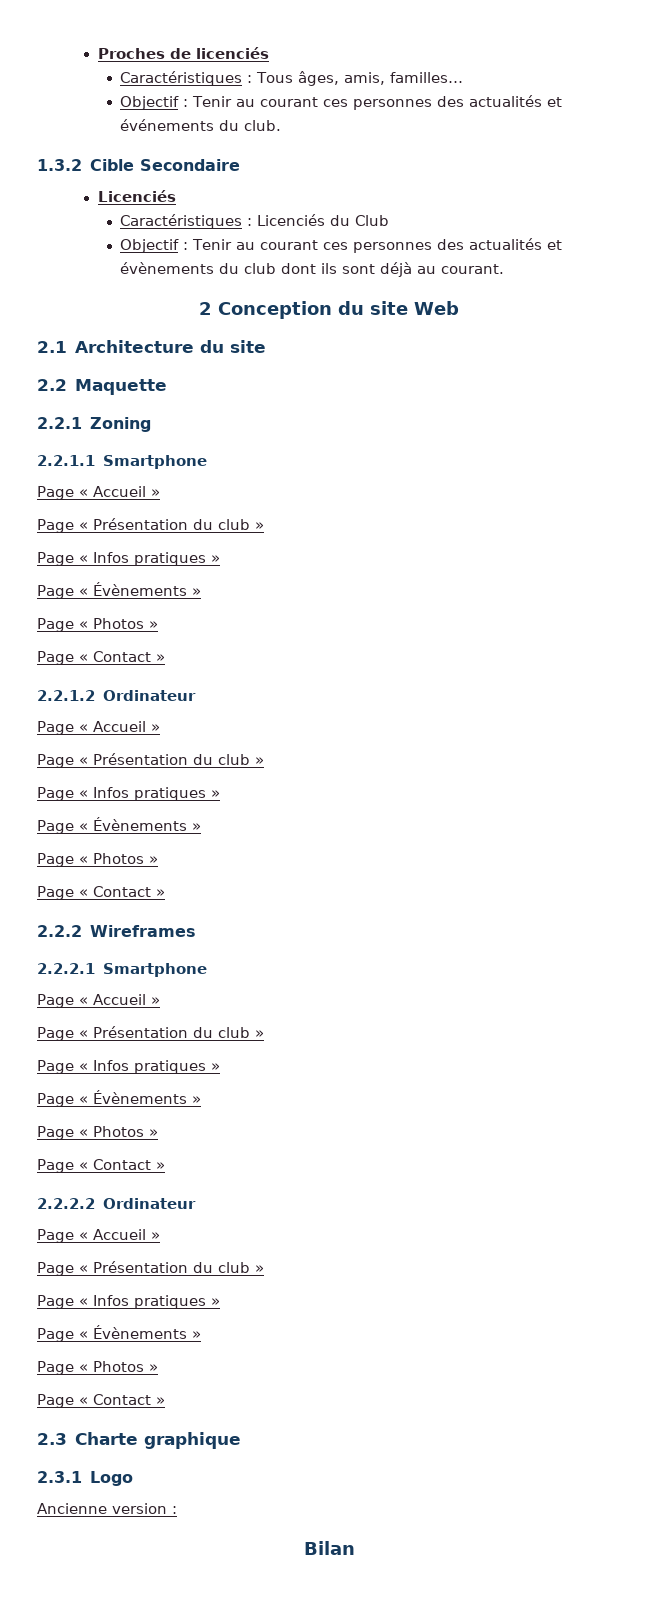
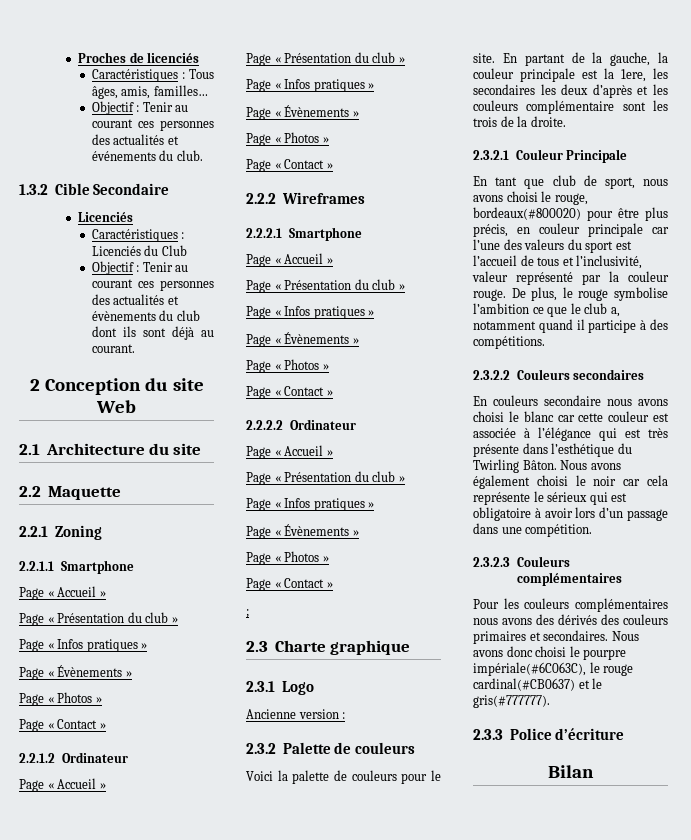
+ ;
+ 2.3.2 Palette de couleurs
+ Voici la palette de couleurs pour le site. En partant de la gauche, la couleur principale est la 1ere, les secondaires les deux d’après et les couleurs complémentaire sont les trois de la droite.
+ 2.3.2.1 Couleur Principale
+ En tant que club de sport, nous avons choisi le rouge, bordeaux(#800020) pour être plus précis, en couleur principale car l’une des valeurs du sport est l’accueil de tous et l’inclusivité, valeur représenté par la couleur rouge. De plus, le rouge symbolise l’ambition ce que le club a, notamment quand il participe à des compétitions.
+ 2.3.2.2 Couleurs secondaires
+ En couleurs secondaire nous avons choisi le blanc car cette couleur est associée à l’élégance qui est très présente dans l’esthétique du Twirling Bâton. Nous avons également choisi le noir car cela représente le sérieux qui est obligatoire à avoir lors d’un passage dans une compétition.
+ 2.3.2.3 Couleurs complémentaires
+ Pour les couleurs complémentaires nous avons des dérivés des couleurs primaires et secondaires. Nous avons donc choisi le pourpre impériale(#6C063C), le rouge cardinal(#CB0637) et le gris(#777777).
+ 2.3.3 Police d’écriture

